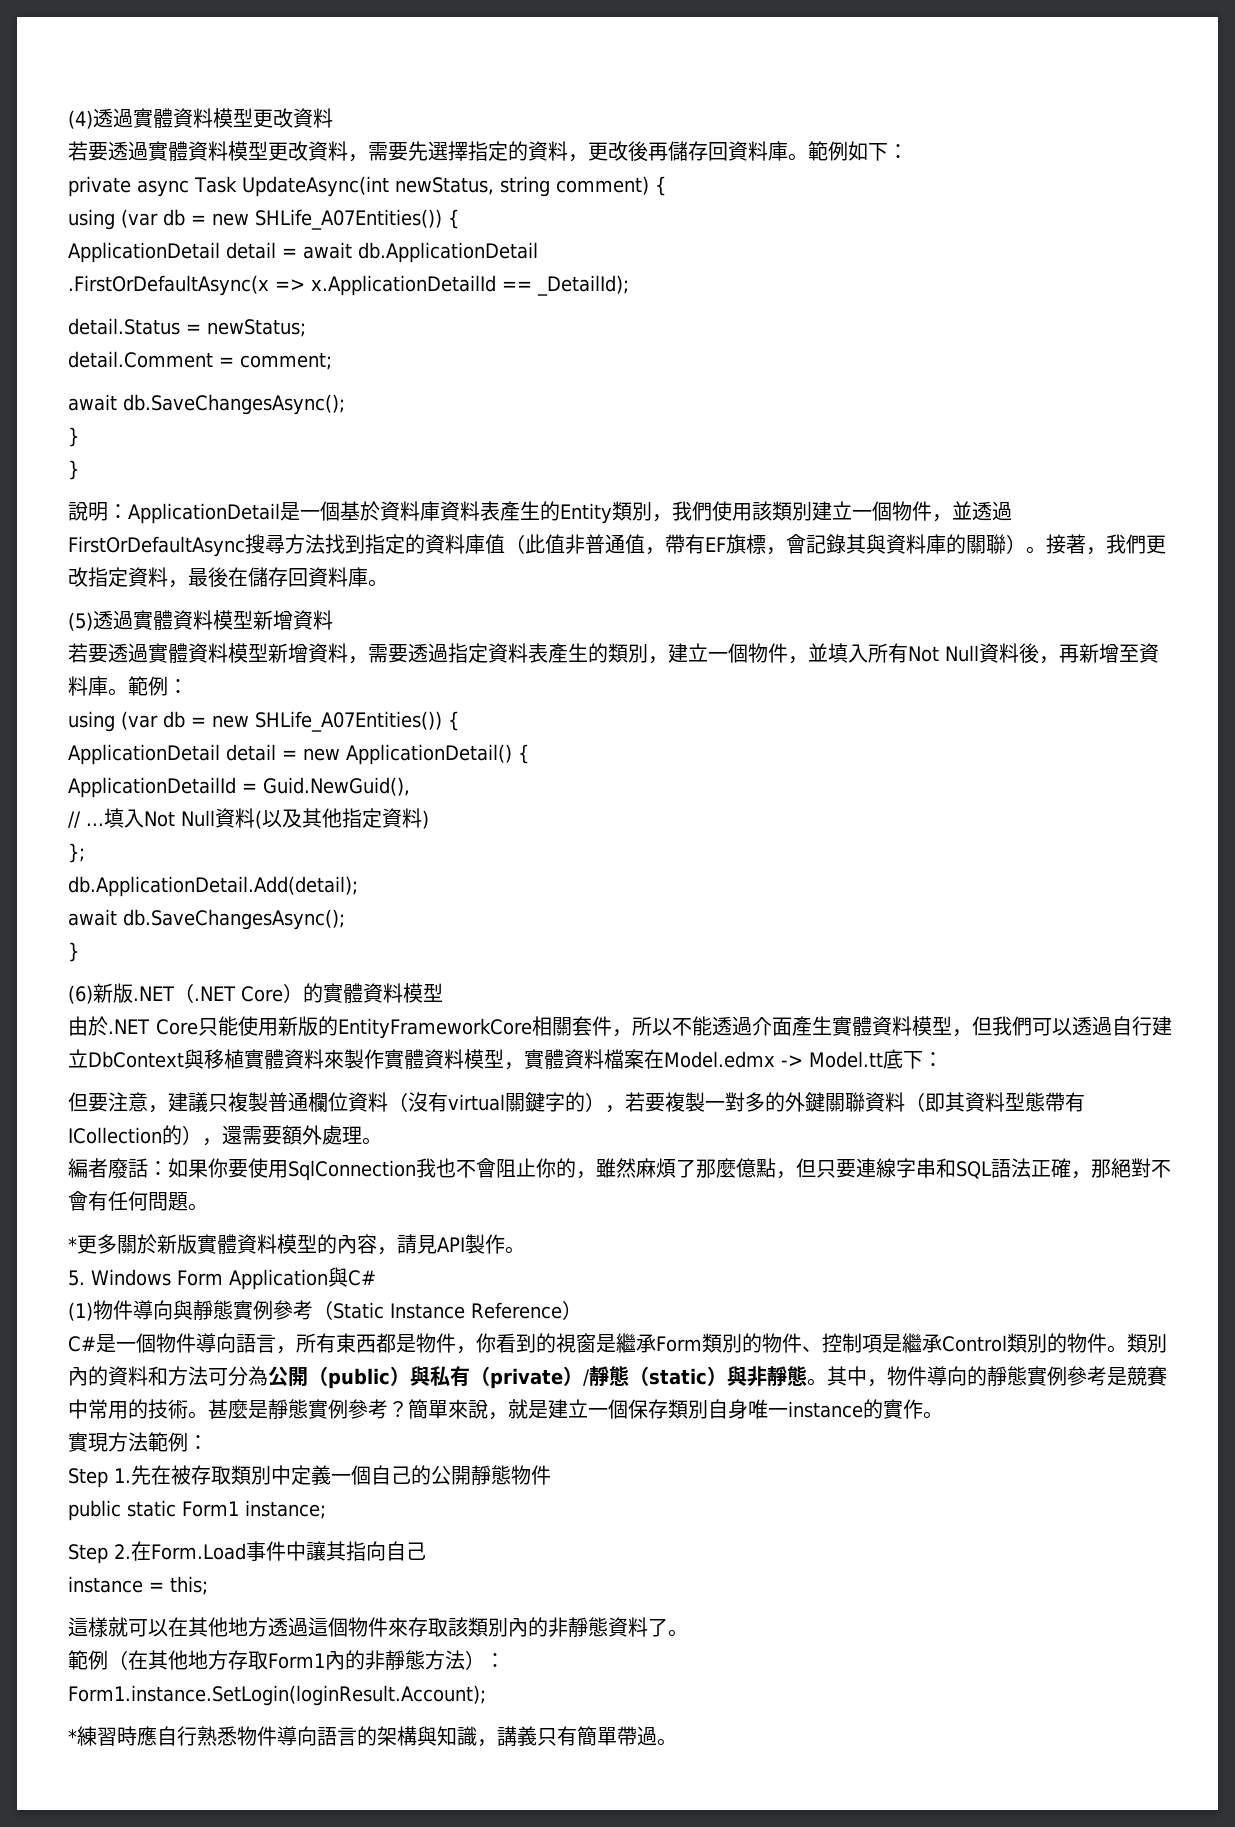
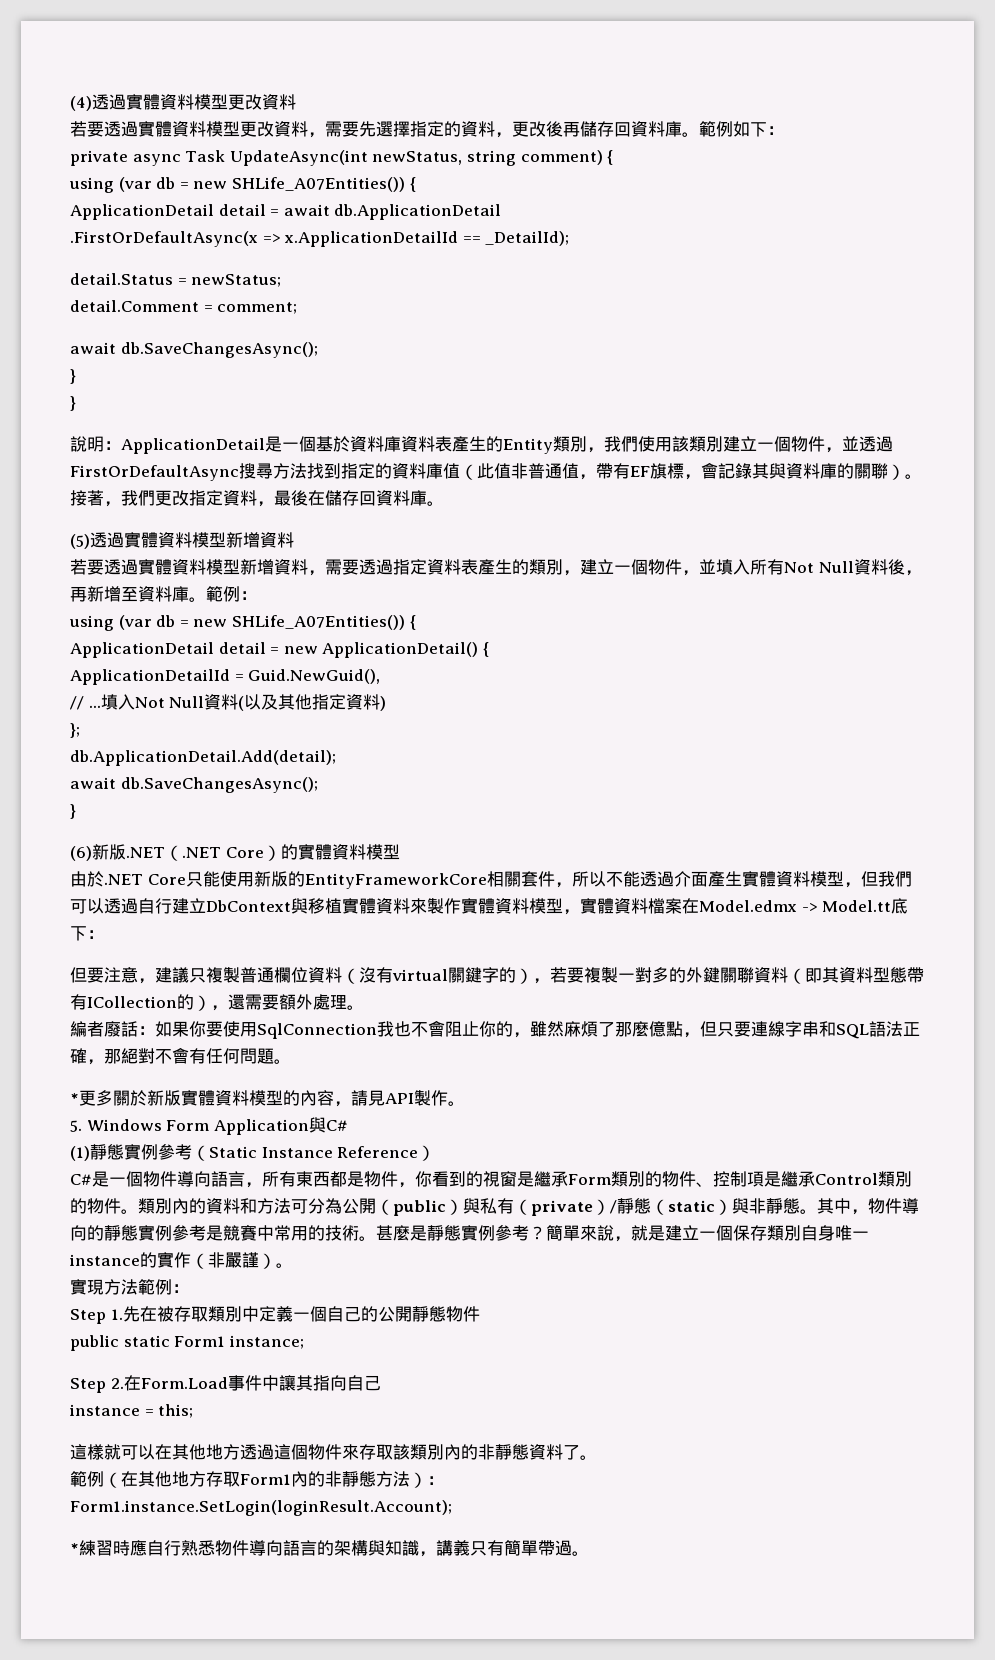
- (1)物件導向與靜態實例參考（Static Instance Reference）
+ (1)靜態實例參考（Static Instance Reference）
- 簡單來說，就是建立一個保存類別自身唯一instance的實作。
+ 簡單來說，就是建立一個保存類別自身唯一instance的實作（非嚴謹）。

